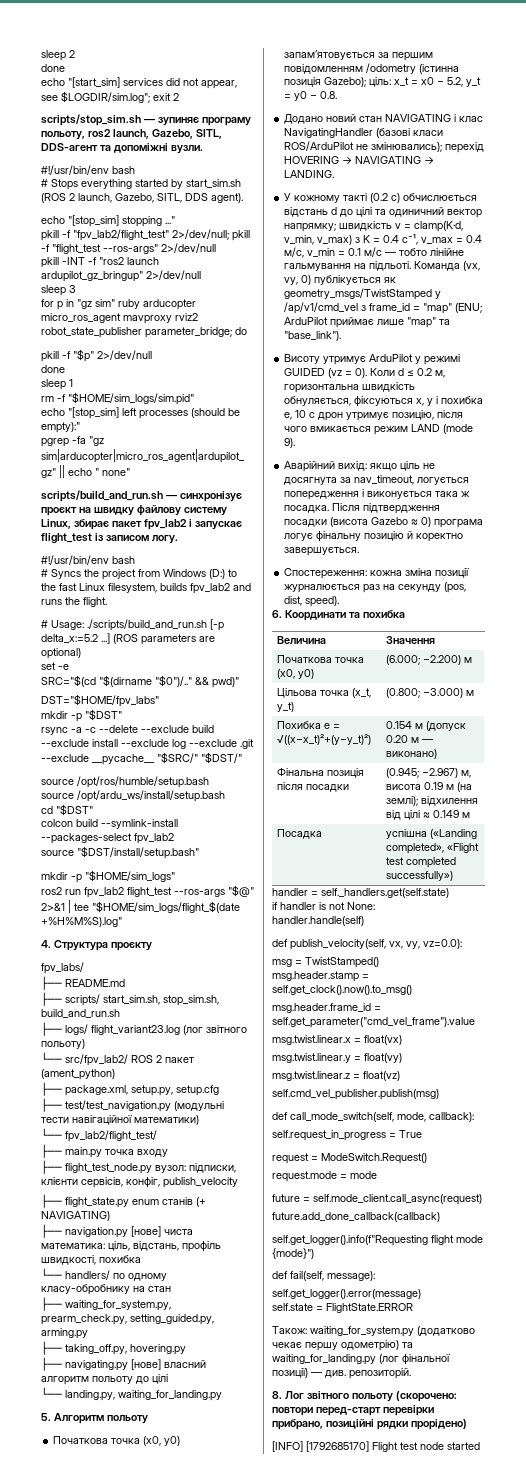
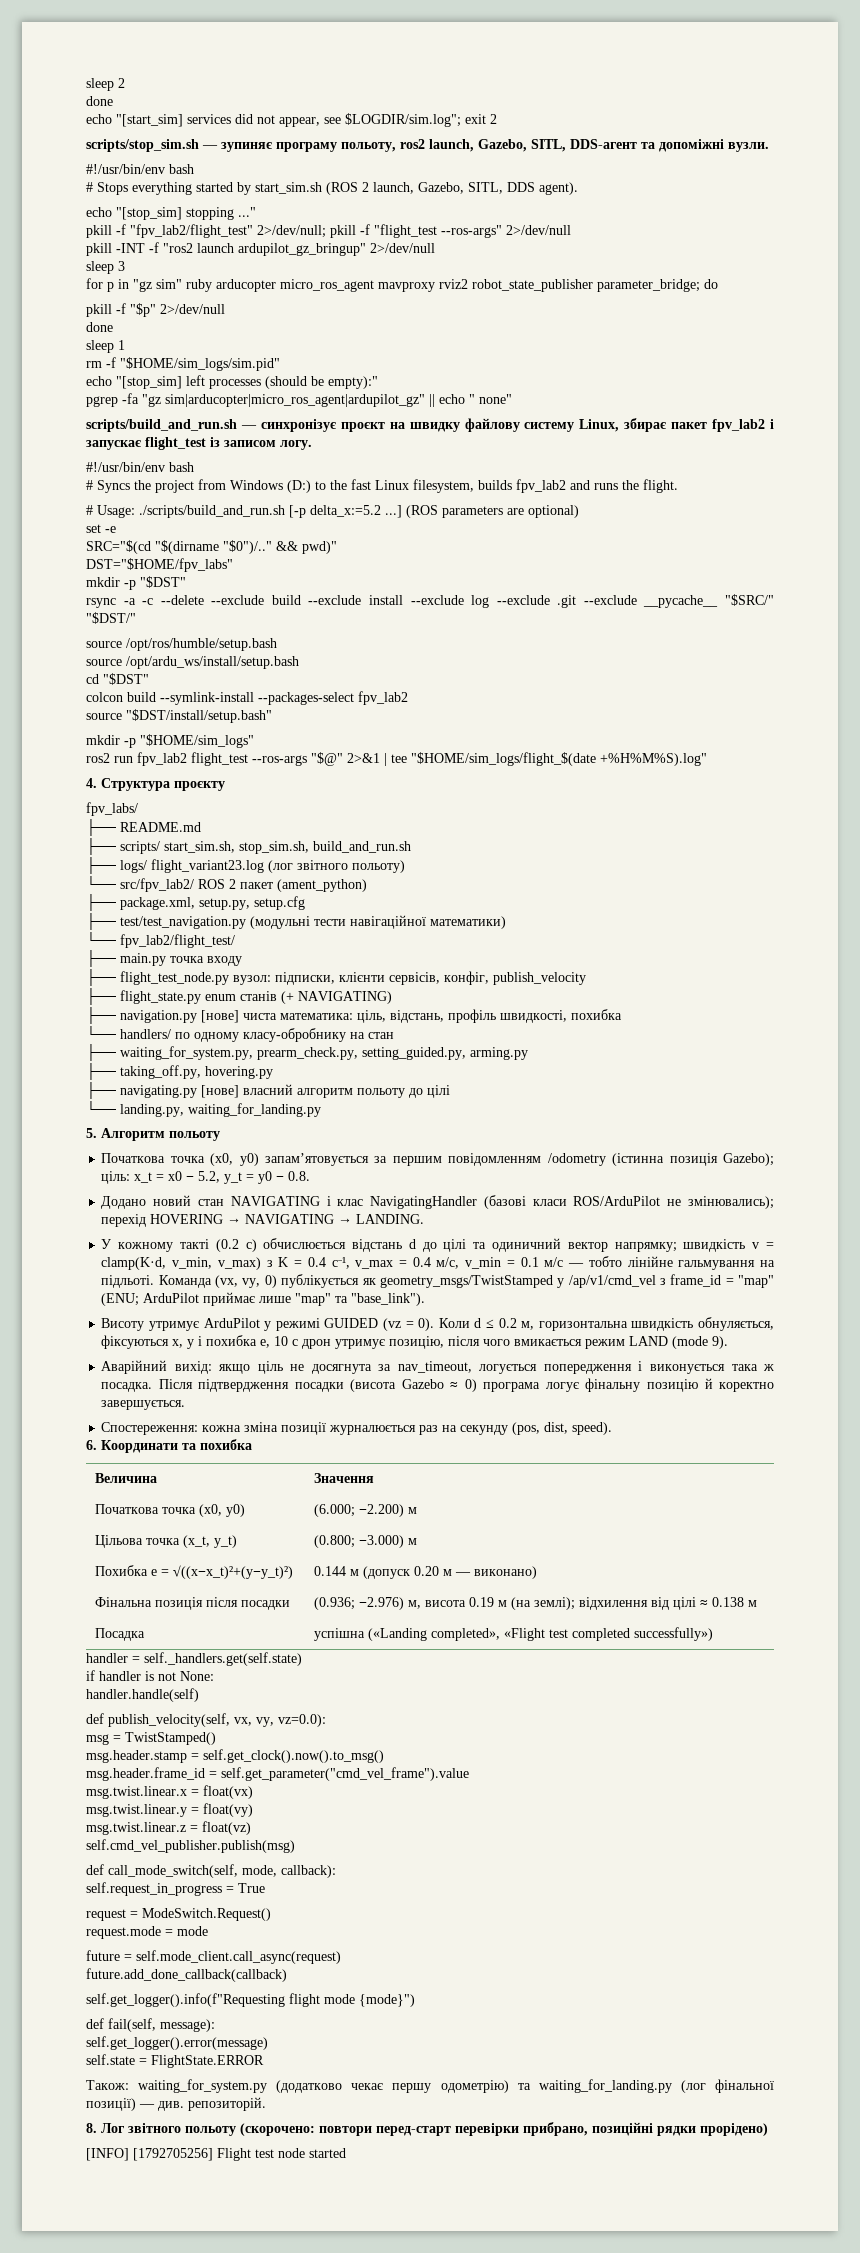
- Похибка e = √((x−x_t)²+(y−y_t)²) | 0.154 м (допуск 0.20 м — виконано)
+ Похибка e = √((x−x_t)²+(y−y_t)²) | 0.144 м (допуск 0.20 м — виконано)
- Фінальна позиція після посадки | (0.945; −2.967) м, висота 0.19 м (на землі); відхилення від цілі ≈ 0.149 м
+ Фінальна позиція після посадки | (0.936; −2.976) м, висота 0.19 м (на землі); відхилення від цілі ≈ 0.138 м
- [INFO] [1792685170] Flight test node started
+ [INFO] [1792705256] Flight test node started

